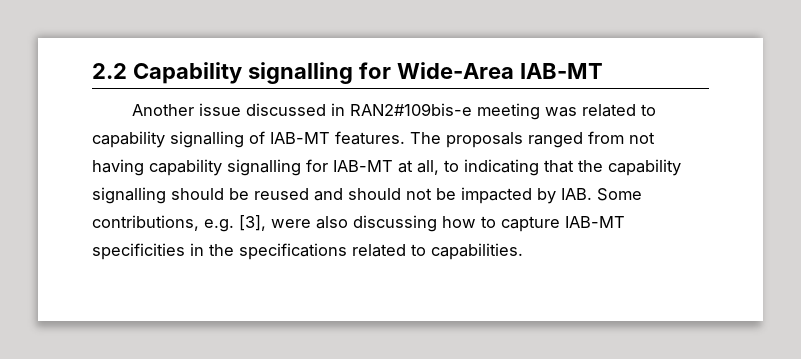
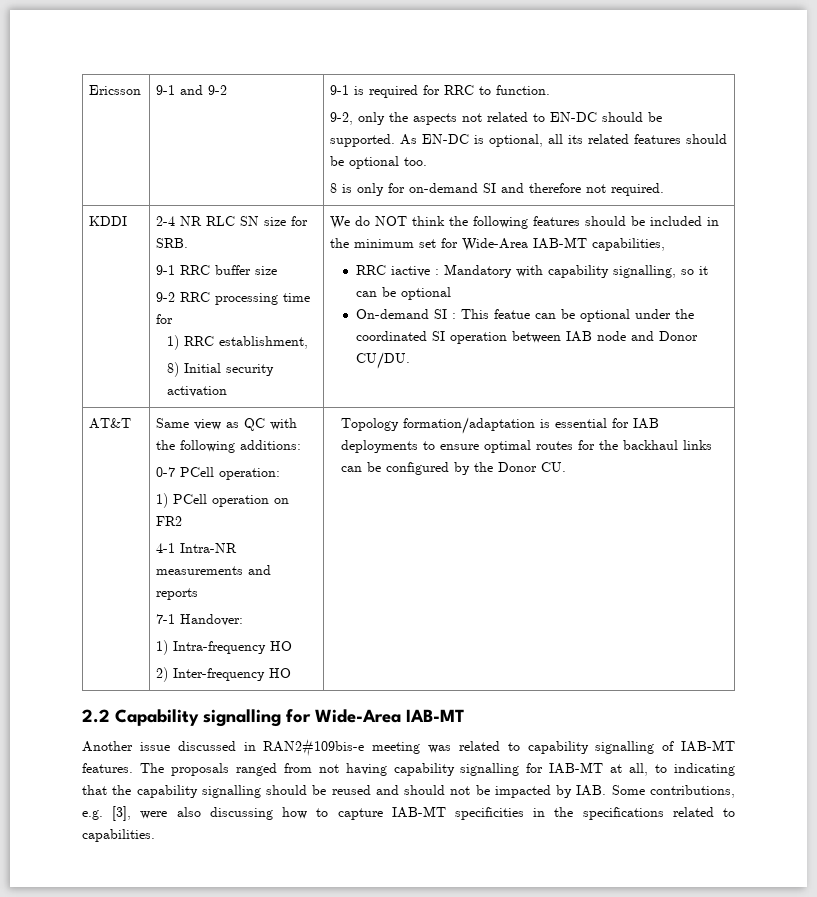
+ Ericsson | 9-1 and 9-2 | 9-1 is required for RRC to function.
+ 9-2, only the aspects not related to EN-DC should be supported. As EN-DC is optional, all its related features should be optional too.
+ 8 is only for on-demand SI and therefore not required.
+ KDDI | 2-4 NR RLC SN size for SRB.
+ 9-1 RRC buffer size
+ 9-2 RRC processing time for
+ 1) RRC establishment,
+ 8) Initial security activation | We do NOT think the following features should be included in the minimum set for Wide-Area IAB-MT capabilities,
+ RRC iactive : Mandatory with capability signalling, so it can be optional
+ On-demand SI : This featue can be optional under the coordinated SI operation between IAB node and Donor CU/DU.
+ AT&T | Same view as QC with the following additions:
+ 0-7 PCell operation:
+ 1) PCell operation on FR2
+ 4-1 Intra-NR measurements and reports
+ 7-1 Handover:
+ 1) Intra-frequency HO
+ 2) Inter-frequency HO | Topology formation/adaptation is essential for IAB deployments to ensure optimal routes for the backhaul links can be configured by the Donor CU.

